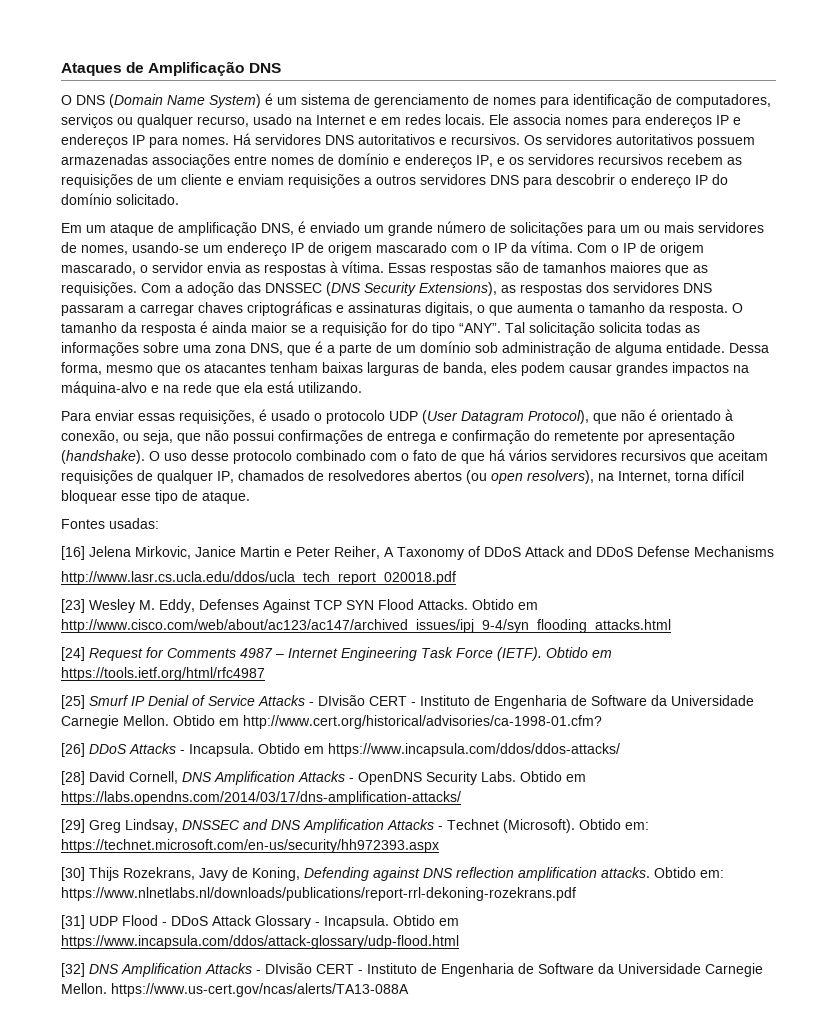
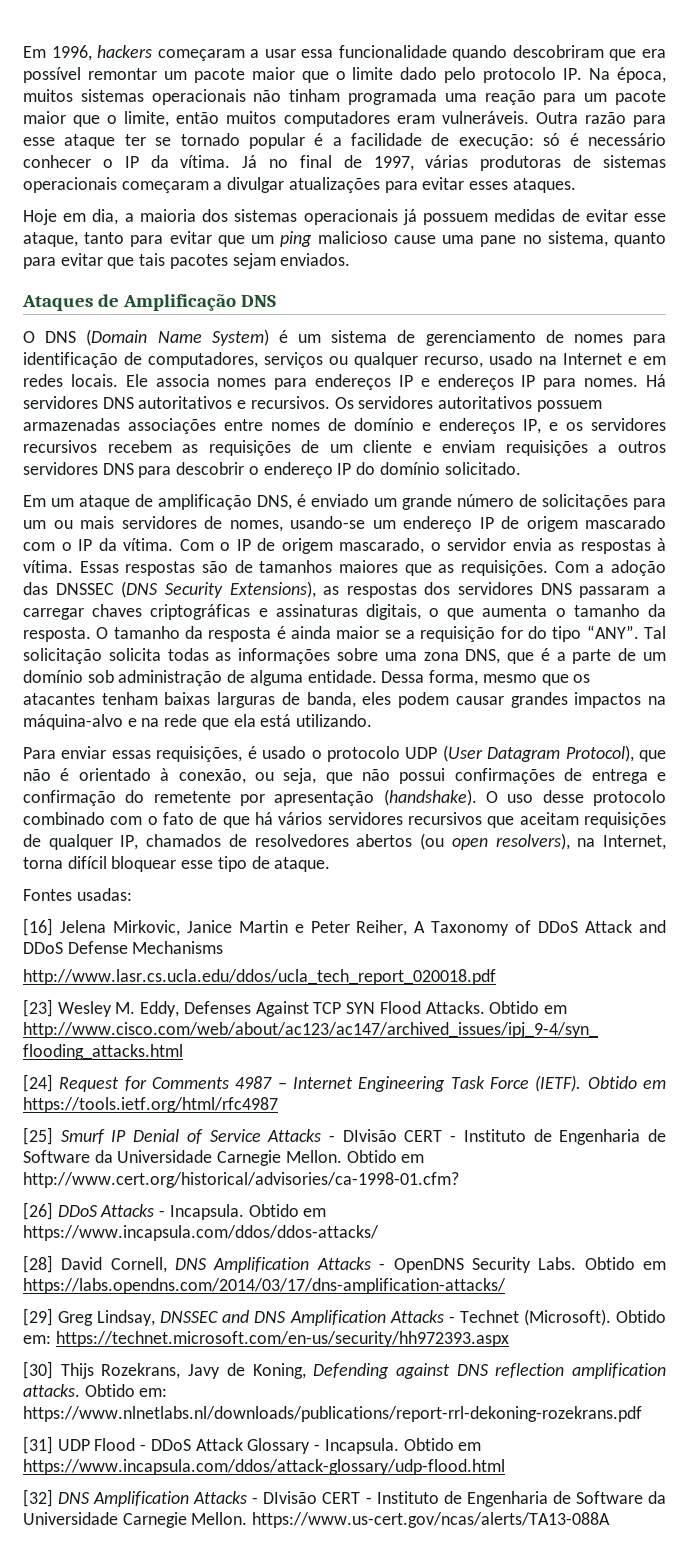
+ Em 1996, hackers começaram a usar essa funcionalidade quando descobriram que era possível remontar um pacote maior que o limite dado pelo protocolo IP. Na época, muitos sistemas operacionais não tinham programada uma reação para um pacote maior que o limite, então muitos computadores eram vulneráveis. Outra razão para esse ataque ter se tornado popular é a facilidade de execução: só é necessário conhecer o IP da vítima. Já no final de 1997, várias produtoras de sistemas operacionais começaram a divulgar atualizações para evitar esses ataques.
+ Hoje em dia, a maioria dos sistemas operacionais já possuem medidas de evitar esse ataque, tanto para evitar que um ping malicioso cause uma pane no sistema, quanto para evitar que tais pacotes sejam enviados.

